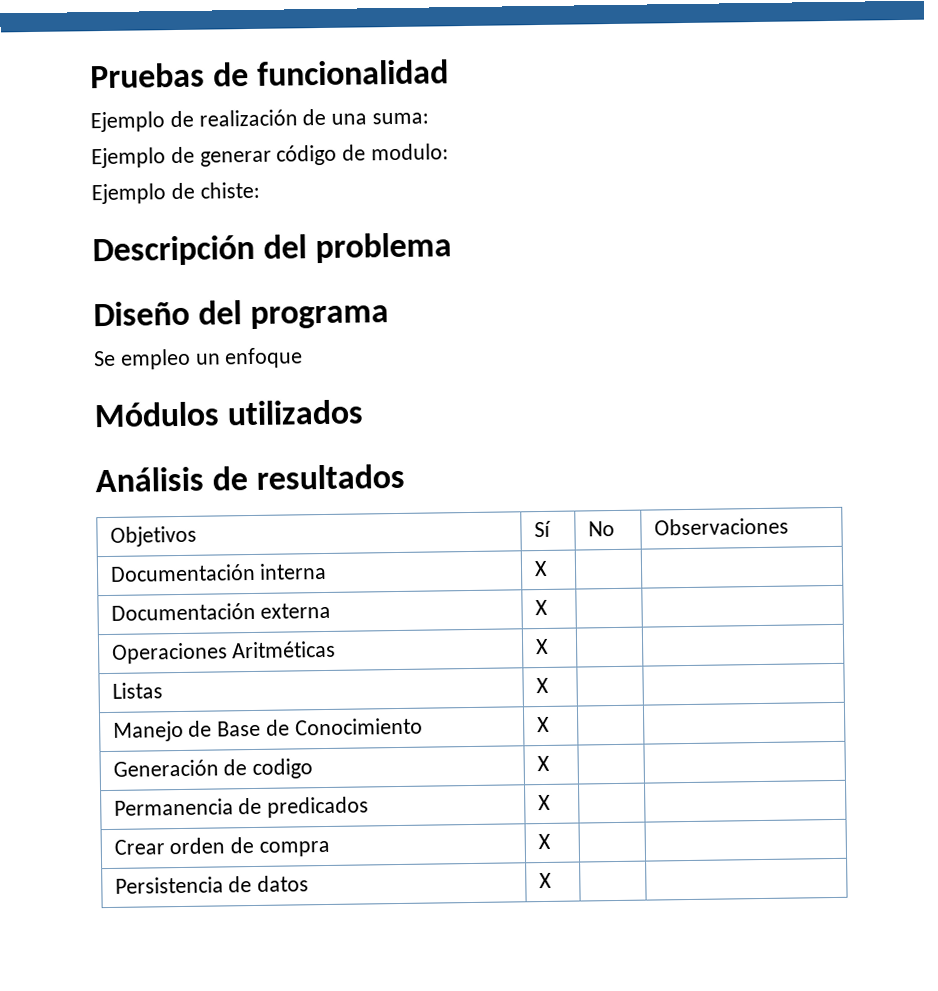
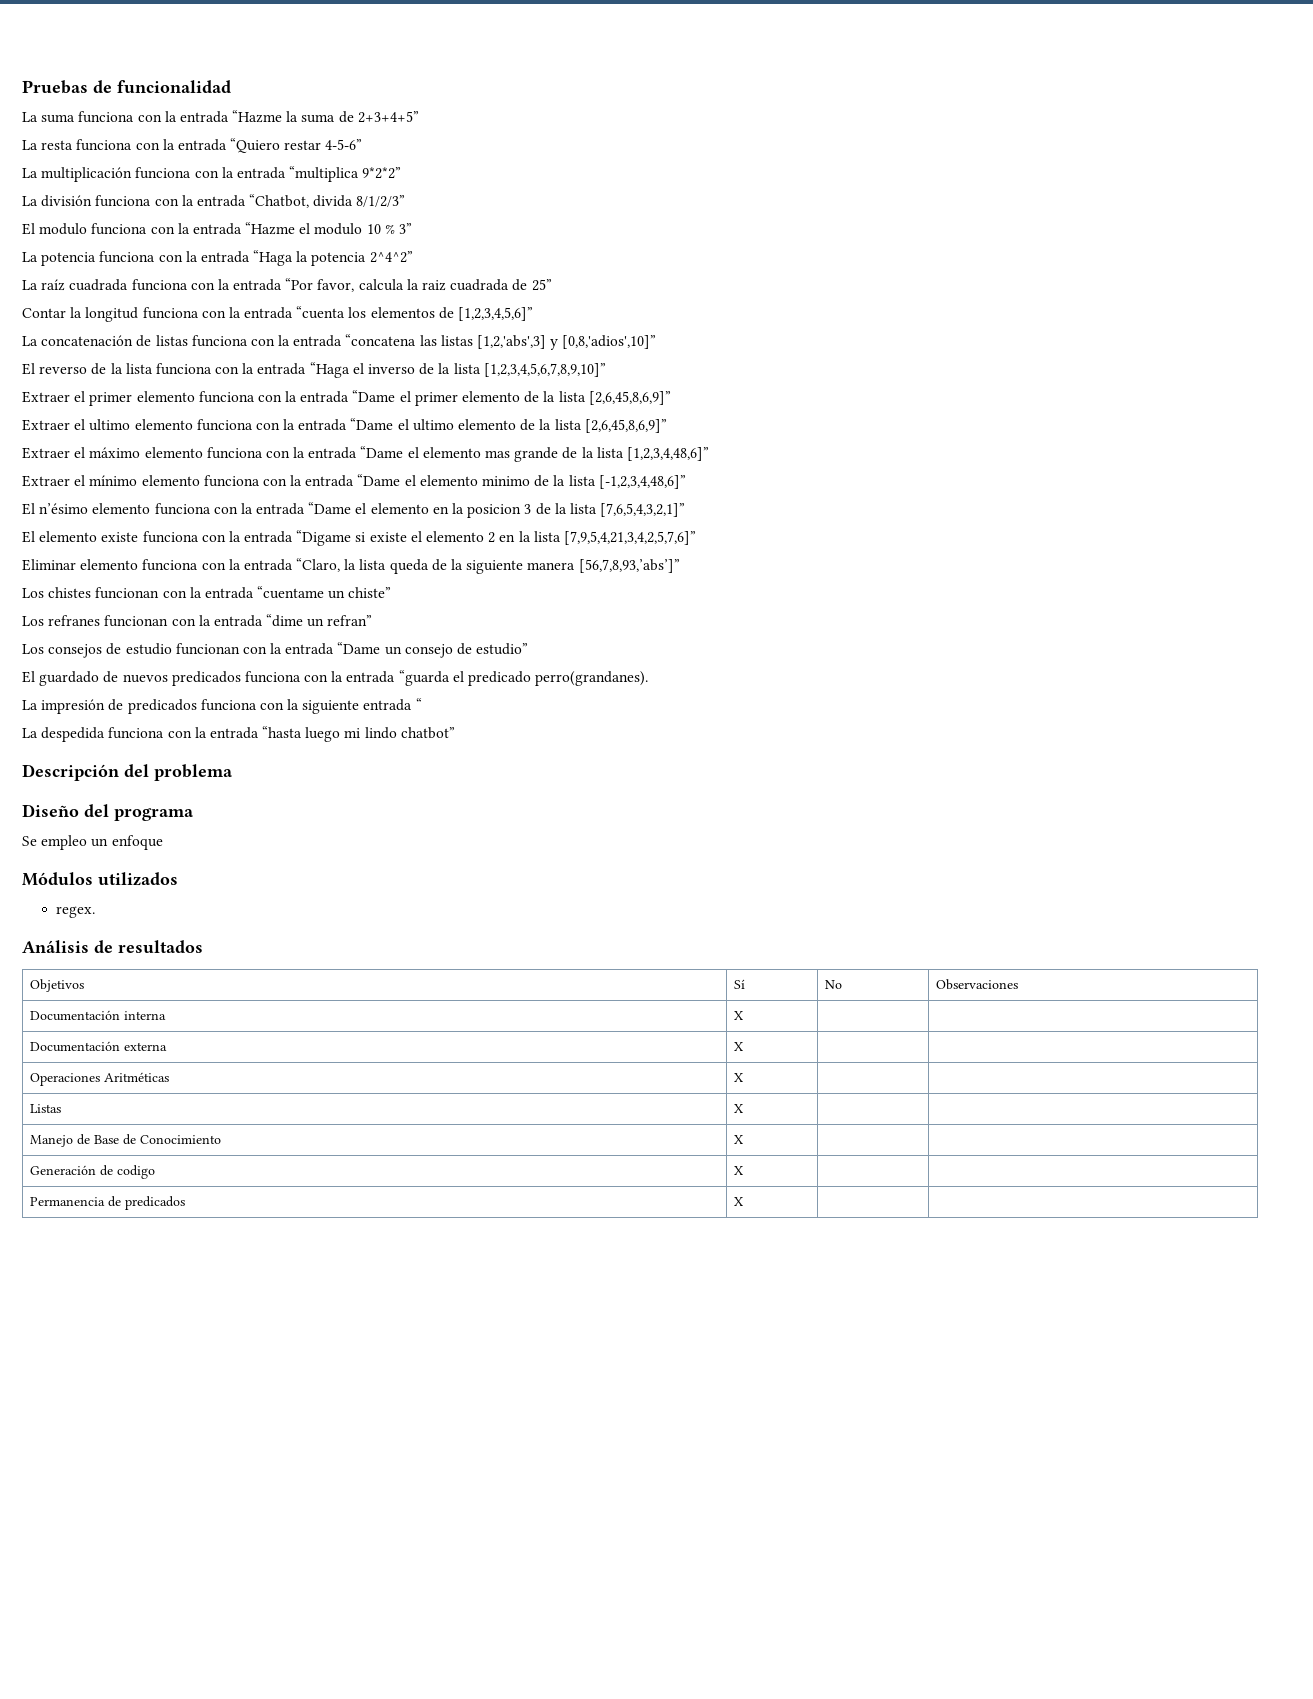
- Ejemplo de realización de una suma:
- Ejemplo de generar código de modulo:
- Ejemplo de chiste:
+ La suma funciona con la entrada “Hazme la suma de 2+3+4+5”
+ La resta funciona con la entrada “Quiero restar 4-5-6”
+ La multiplicación funciona con la entrada “multiplica 9*2*2”
+ La división funciona con la entrada “Chatbot, divida 8/1/2/3”
+ El modulo funciona con la entrada “Hazme el modulo 10 % 3”
+ La potencia funciona con la entrada “Haga la potencia 2^4^2”
+ La raíz cuadrada funciona con la entrada “Por favor, calcula la raiz cuadrada de 25”
+ Contar la longitud funciona con la entrada “cuenta los elementos de [1,2,3,4,5,6]”
+ La concatenación de listas funciona con la entrada “concatena las listas [1,2,'abs',3] y [0,8,'adios',10]”
+ El reverso de la lista funciona con la entrada “Haga el inverso de la lista [1,2,3,4,5,6,7,8,9,10]”
+ Extraer el primer elemento funciona con la entrada “Dame el primer elemento de la lista [2,6,45,8,6,9]”
+ Extraer el ultimo elemento funciona con la entrada “Dame el ultimo elemento de la lista [2,6,45,8,6,9]”
+ Extraer el máximo elemento funciona con la entrada “Dame el elemento mas grande de la lista [1,2,3,4,48,6]”
+ Extraer el mínimo elemento funciona con la entrada “Dame el elemento minimo de la lista [-1,2,3,4,48,6]”
+ El n’ésimo elemento funciona con la entrada “Dame el elemento en la posicion 3 de la lista [7,6,5,4,3,2,1]”
+ El elemento existe funciona con la entrada “Digame si existe el elemento 2 en la lista [7,9,5,4,21,3,4,2,5,7,6]”
+ Eliminar elemento funciona con la entrada “Claro, la lista queda de la siguiente manera [56,7,8,93,’abs’]”
+ Los chistes funcionan con la entrada “cuentame un chiste”
+ Los refranes funcionan con la entrada “dime un refran”
+ Los consejos de estudio funcionan con la entrada “Dame un consejo de estudio”
+ El guardado de nuevos predicados funciona con la entrada “guarda el predicado perro(grandanes).
+ La impresión de predicados funciona con la siguiente entrada “
+ La despedida funciona con la entrada “hasta luego mi lindo chatbot”
+ regex.
- Crear orden de compra | X | |
- Persistencia de datos | X | |

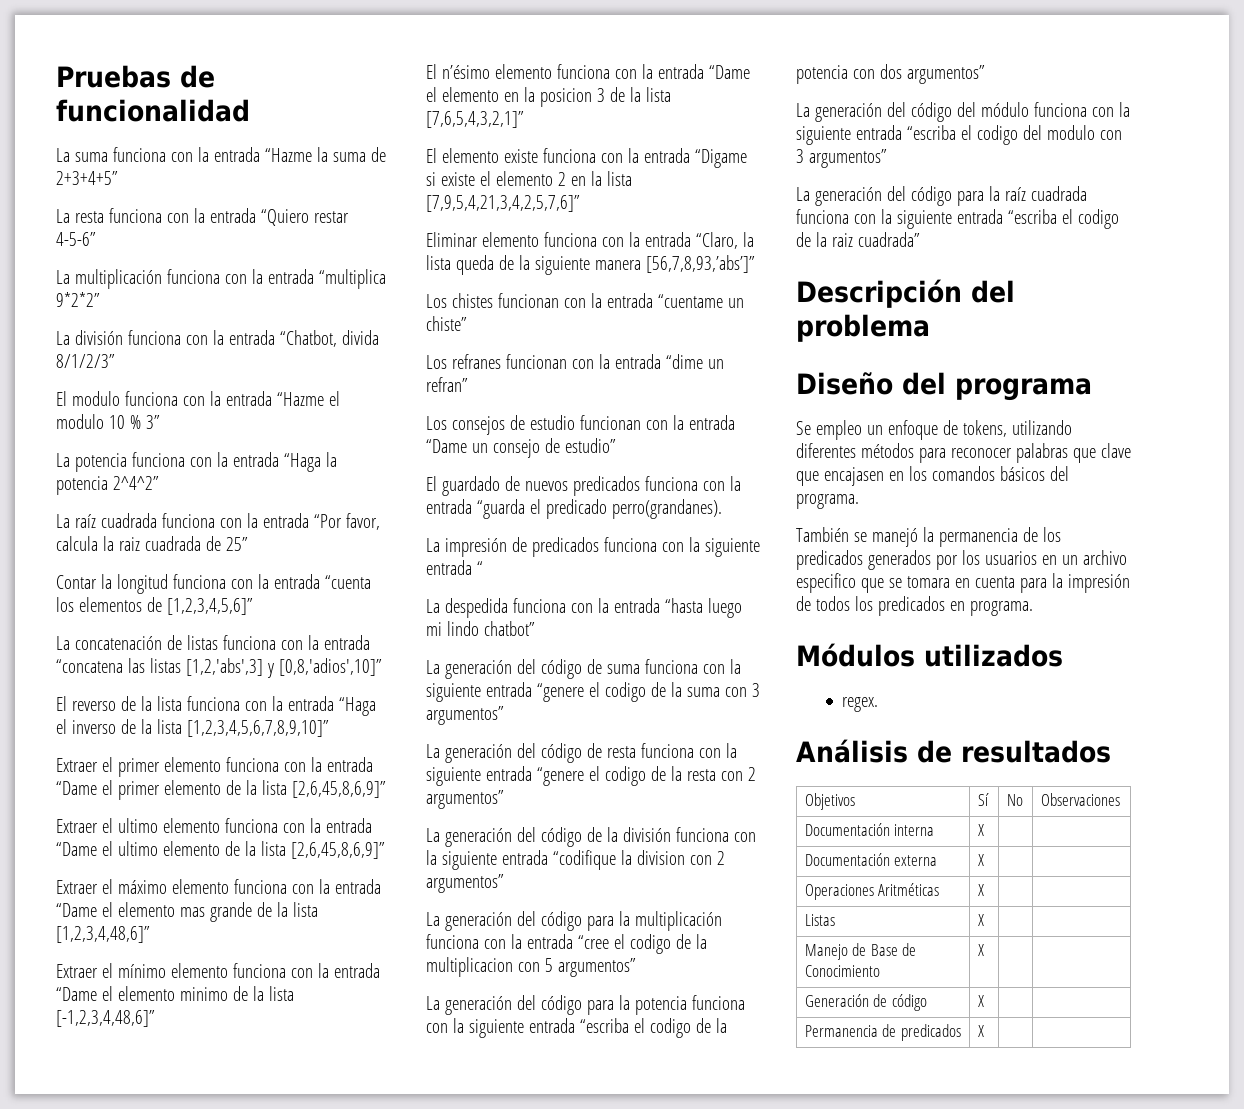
+ La generación del código de suma funciona con la siguiente entrada “genere el codigo de la suma con 3 argumentos”
+ La generación del código de resta funciona con la siguiente entrada “genere el codigo de la resta con 2 argumentos”
+ La generación del código de la división funciona con la siguiente entrada “codifique la division con 2 argumentos”
+ La generación del código para la multiplicación funciona con la entrada “cree el codigo de la multiplicacion con 5 argumentos”
+ La generación del código para la potencia funciona con la siguiente entrada “escriba el codigo de la potencia con dos argumentos”
+ La generación del código del módulo funciona con la siguiente entrada “escriba el codigo del modulo con 3 argumentos”
+ La generación del código para la raíz cuadrada funciona con la siguiente entrada “escriba el codigo de la raiz cuadrada”
- Se empleo un enfoque
+ Se empleo un enfoque de tokens, utilizando diferentes métodos para reconocer palabras que clave que encajasen en los comandos básicos del programa.
+ También se manejó la permanencia de los predicados generados por los usuarios en un archivo especifico que se tomara en cuenta para la impresión de todos los predicados en programa.
- Generación de codigo | X | |
+ Generación de código | X | |

